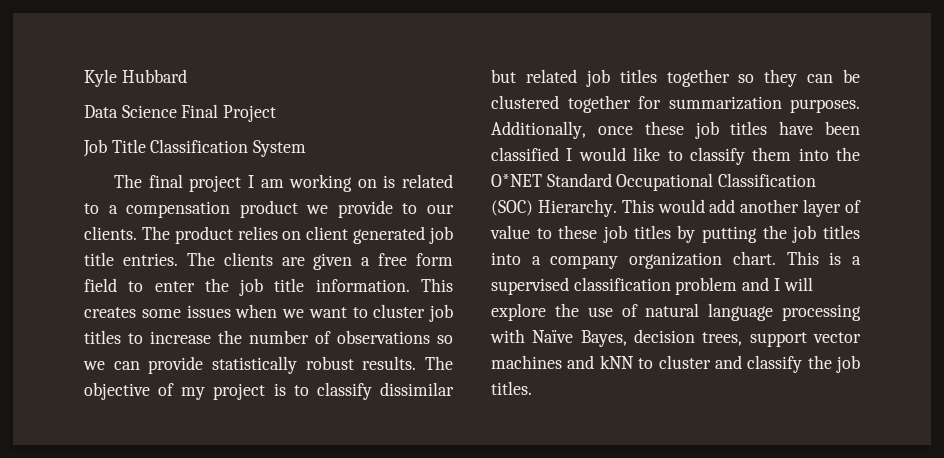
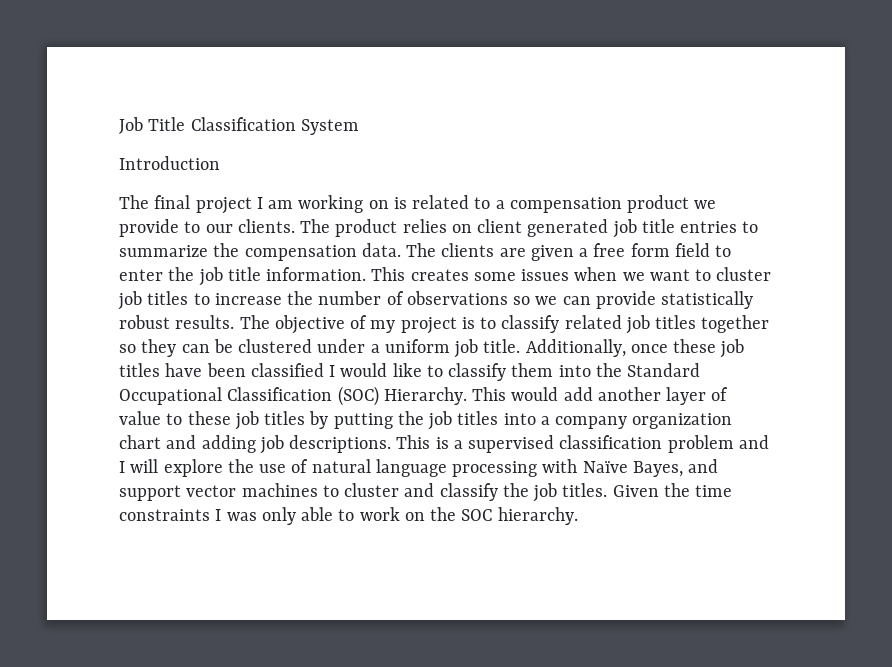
- Kyle Hubbard
- Data Science Final Project
+ Introduction
- The product relies on client generated job title entries.
+ The product relies on client generated job title entries to summarize the compensation data.
- The objective of my project is to classify dissimilar but related job titles together so they can be clustered together for summarization purposes.
+ The objective of my project is to classify related job titles together so they can be clustered under a uniform job title.
- Additionally, once these job titles have been classified I would like to classify them into the O*NET Standard Occupational Classification (SOC) Hierarchy.
+ Additionally, once these job titles have been classified I would like to classify them into the Standard Occupational Classification (SOC) Hierarchy.
- This would add another layer of value to these job titles by putting the job titles into a company organization chart.
+ This would add another layer of value to these job titles by putting the job titles into a company organization chart and adding job descriptions.
- This is a supervised classification problem and I will explore the use of natural language processing with Naïve Bayes, decision trees, support vector machines and kNN to cluster and classify the job titles.
+ This is a supervised classification problem and I will explore the use of natural language processing with Naïve Bayes, and support vector machines to cluster and classify the job titles.
+ Given the time constraints I was only able to work on the SOC hierarchy.

